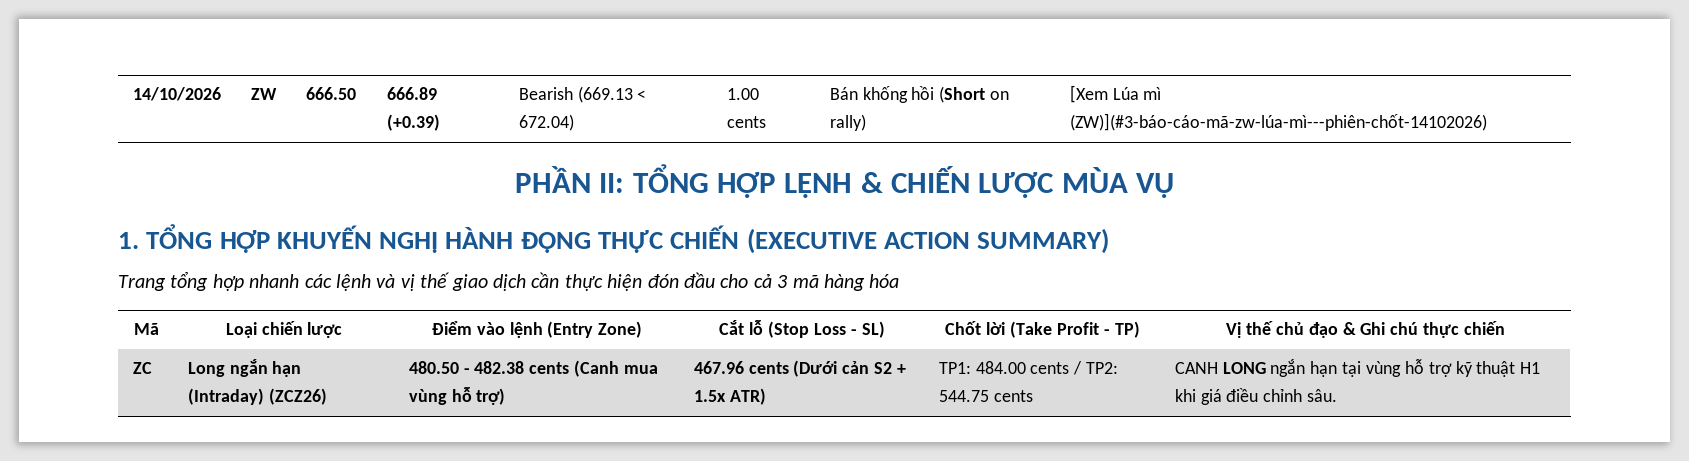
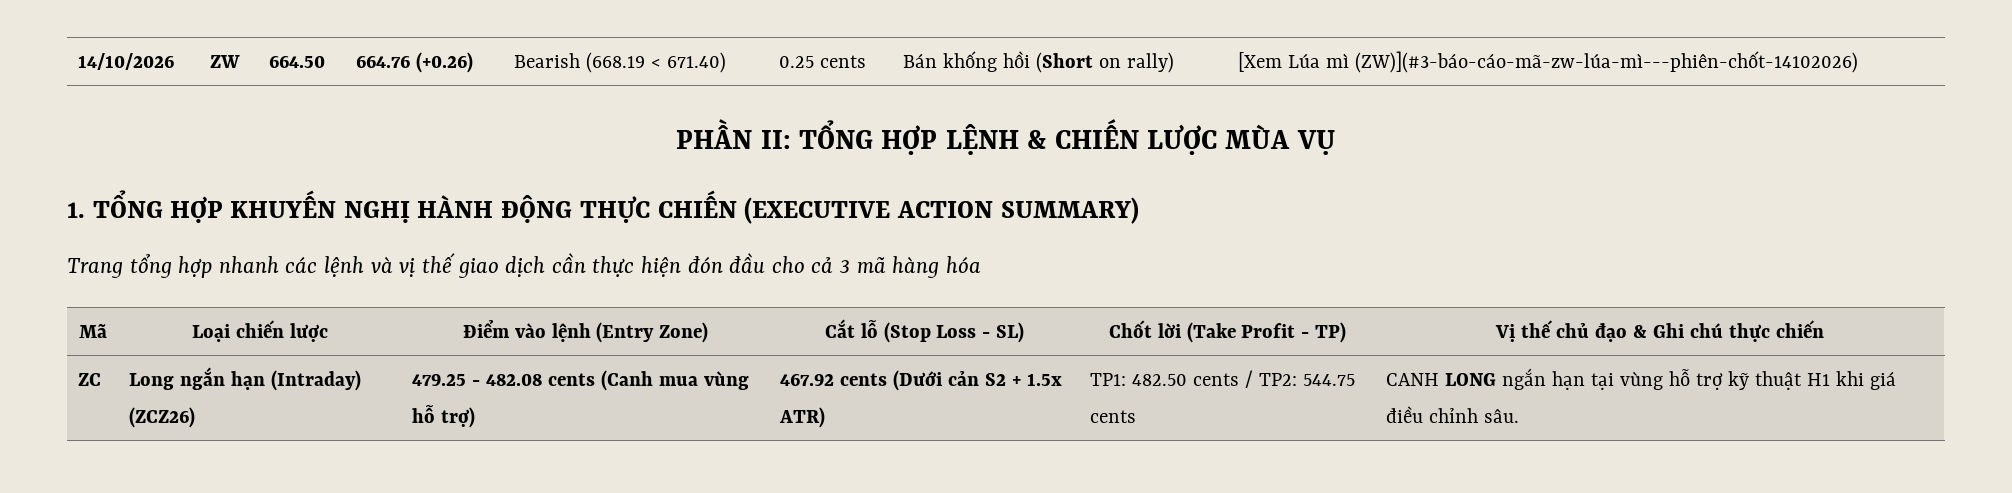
- 14/10/2026 | ZW | 666.50 | 666.89 (+0.39) | Bearish (669.13 < 672.04) | 1.00 cents | Bán khống hồi (Short on rally) | [Xem Lúa mì (ZW)](#3-báo-cáo-mã-zw-lúa-mì---phiên-chốt-14102026)
+ 14/10/2026 | ZW | 664.50 | 664.76 (+0.26) | Bearish (668.19 < 671.40) | 0.25 cents | Bán khống hồi (Short on rally) | [Xem Lúa mì (ZW)](#3-báo-cáo-mã-zw-lúa-mì---phiên-chốt-14102026)
- 480.50 - 482.38 cents (Canh mua vùng hỗ trợ)
+ 479.25 - 482.08 cents (Canh mua vùng hỗ trợ)
- 467.96 cents (Dưới cản S2 + 1.5x ATR)
+ 467.92 cents (Dưới cản S2 + 1.5x ATR)
- TP1: 484.00 cents / TP2: 544.75 cents
+ TP1: 482.50 cents / TP2: 544.75 cents

